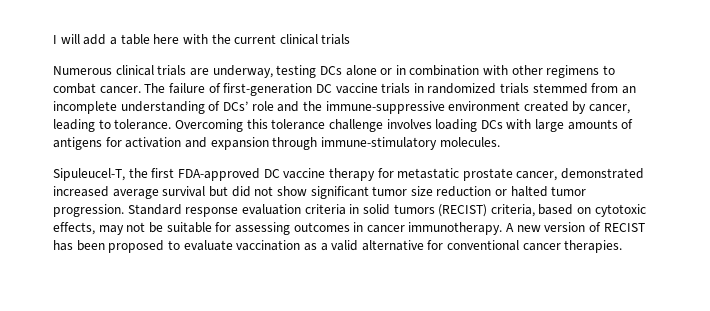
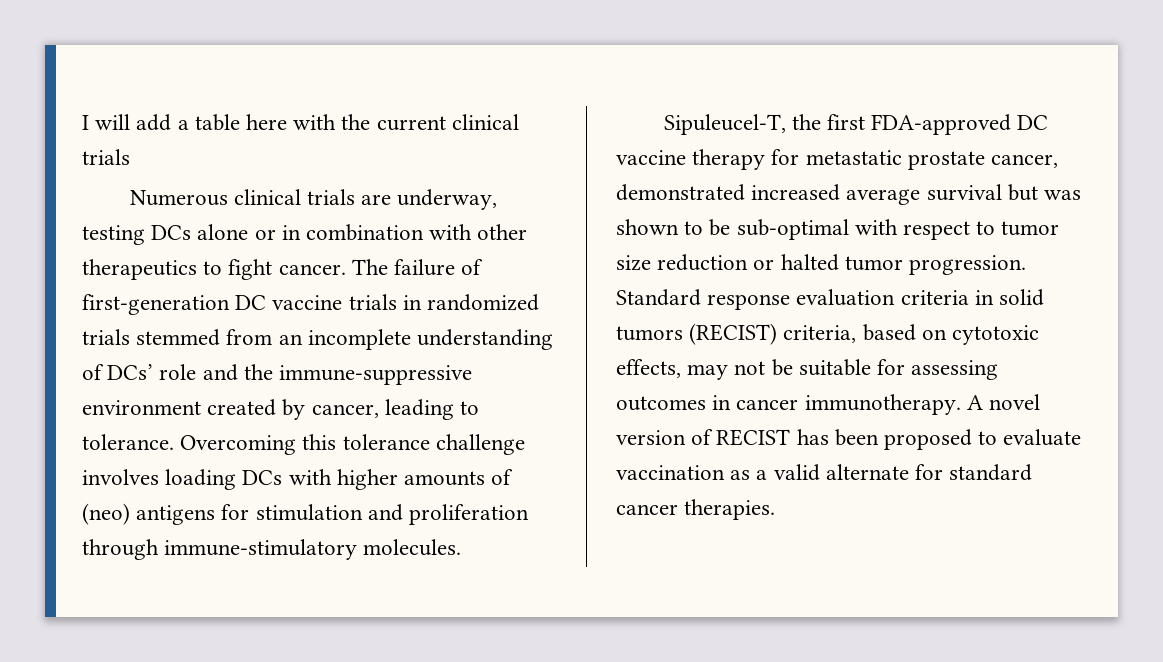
- Numerous clinical trials are underway, testing DCs alone or in combination with other regimens to combat cancer.
+ Numerous clinical trials are underway, testing DCs alone or in combination with other therapeutics to fight cancer.
- Overcoming this tolerance challenge involves loading DCs with large amounts of antigens for activation and expansion through immune-stimulatory molecules.
+ Overcoming this tolerance challenge involves loading DCs with higher amounts of (neo) antigens for stimulation and proliferation through immune-stimulatory molecules.
- Sipuleucel-T, the first FDA-approved DC vaccine therapy for metastatic prostate cancer, demonstrated increased average survival but did not show significant tumor size reduction or halted tumor progression.
+ Sipuleucel-T, the first FDA-approved DC vaccine therapy for metastatic prostate cancer, demonstrated increased average survival but was shown to be sub-optimal with respect to tumor size reduction or halted tumor progression.
- A new version of RECIST has been proposed to evaluate vaccination as a valid alternative for conventional cancer therapies.
+ A novel version of RECIST has been proposed to evaluate vaccination as a valid alternate for standard cancer therapies.

